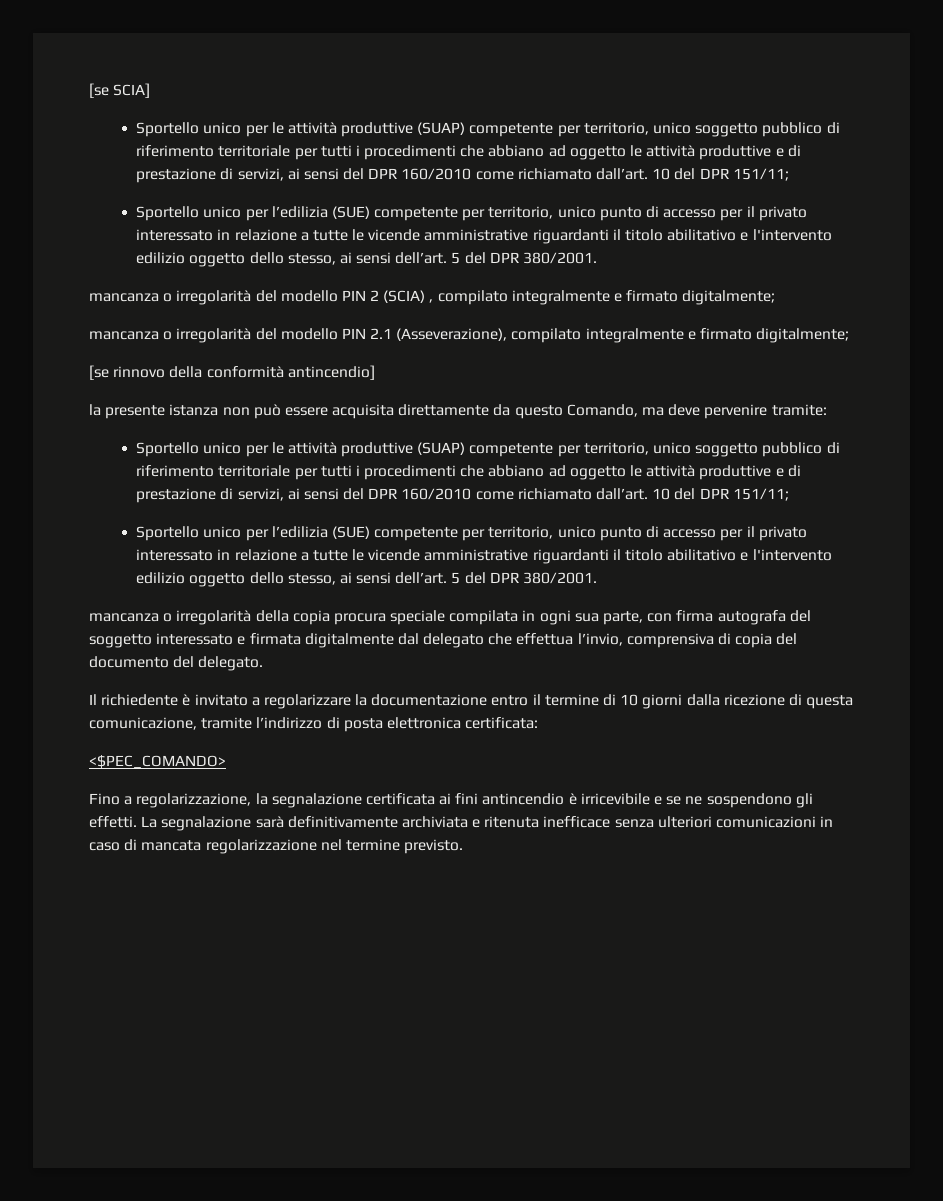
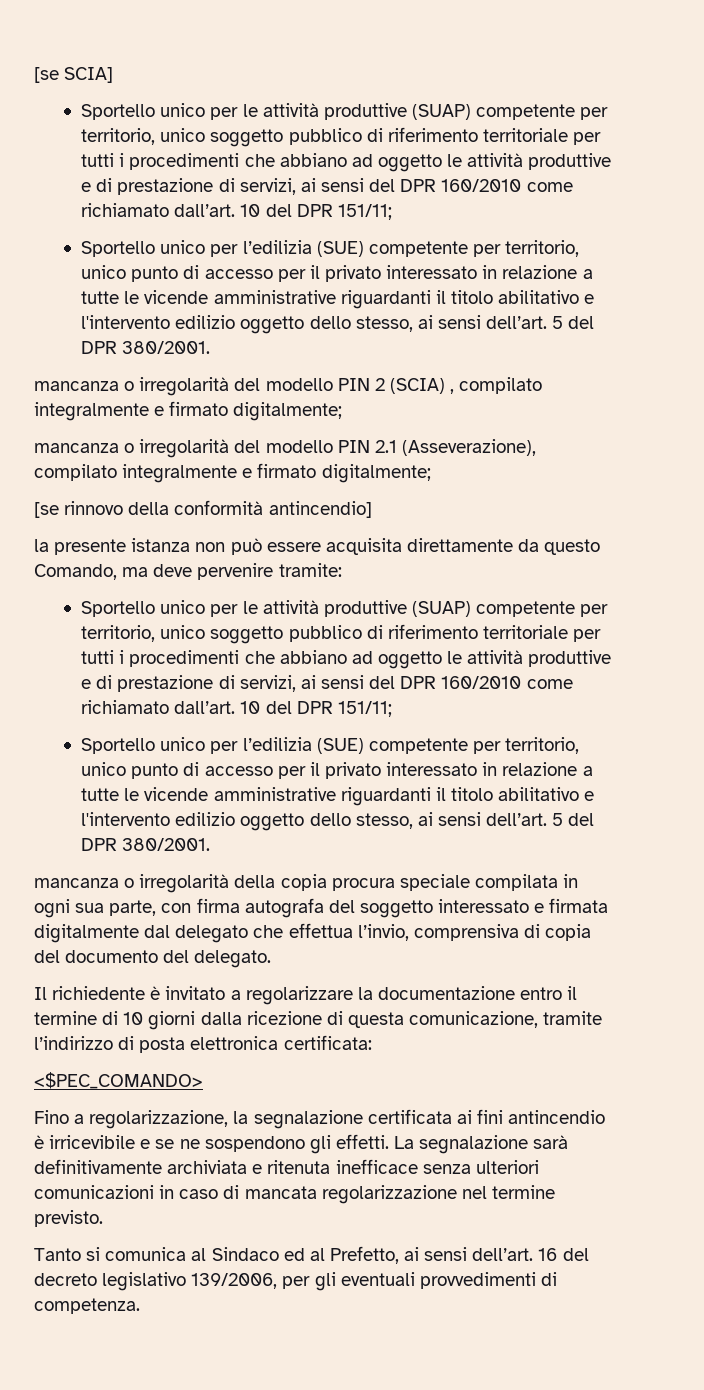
+ Tanto si comunica al Sindaco ed al Prefetto, ai sensi dell’art. 16 del decreto legislativo 139/2006, per gli eventuali provvedimenti di competenza.

